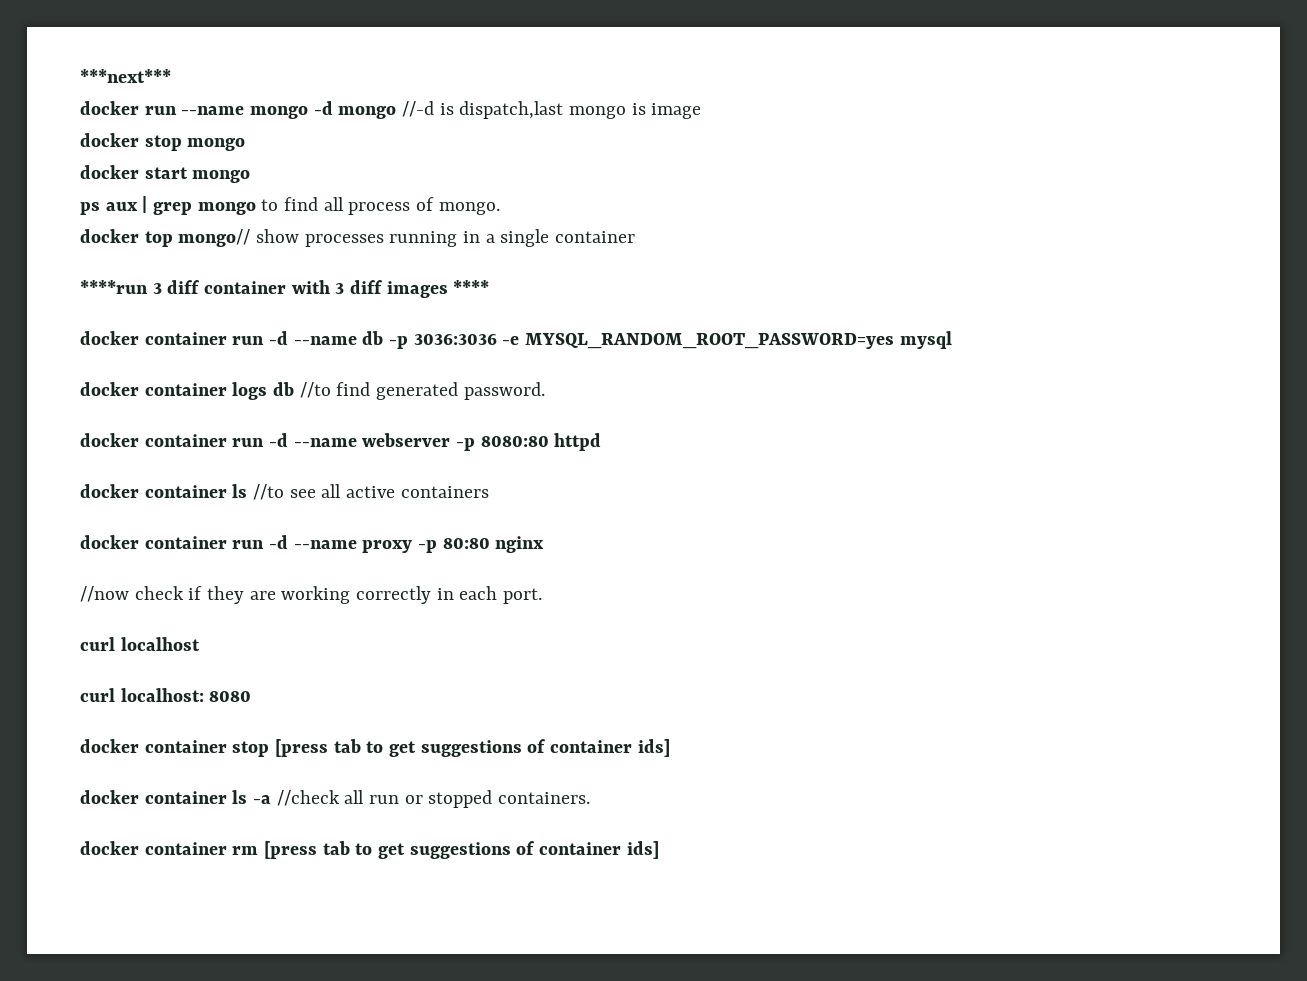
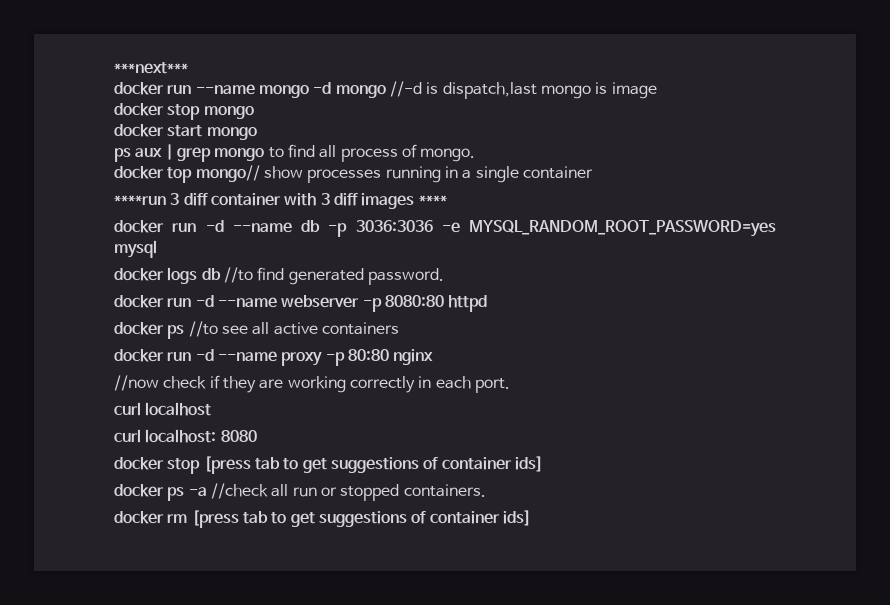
- docker container run -d --name db -p 3036:3036 -e MYSQL_RANDOM_ROOT_PASSWORD=yes mysql
+ docker run -d --name db -p 3036:3036 -e MYSQL_RANDOM_ROOT_PASSWORD=yes mysql
- docker container logs db //to find generated password.
+ docker logs db //to find generated password.
- docker container run -d --name webserver -p 8080:80 httpd
+ docker run -d --name webserver -p 8080:80 httpd
- docker container ls //to see all active containers
+ docker ps //to see all active containers
- docker container run -d --name proxy -p 80:80 nginx
+ docker run -d --name proxy -p 80:80 nginx
- docker container stop [press tab to get suggestions of container ids]
+ docker stop [press tab to get suggestions of container ids]
- docker container ls -a //check all run or stopped containers.
+ docker ps -a //check all run or stopped containers.
- docker container rm [press tab to get suggestions of container ids]
+ docker rm [press tab to get suggestions of container ids]

